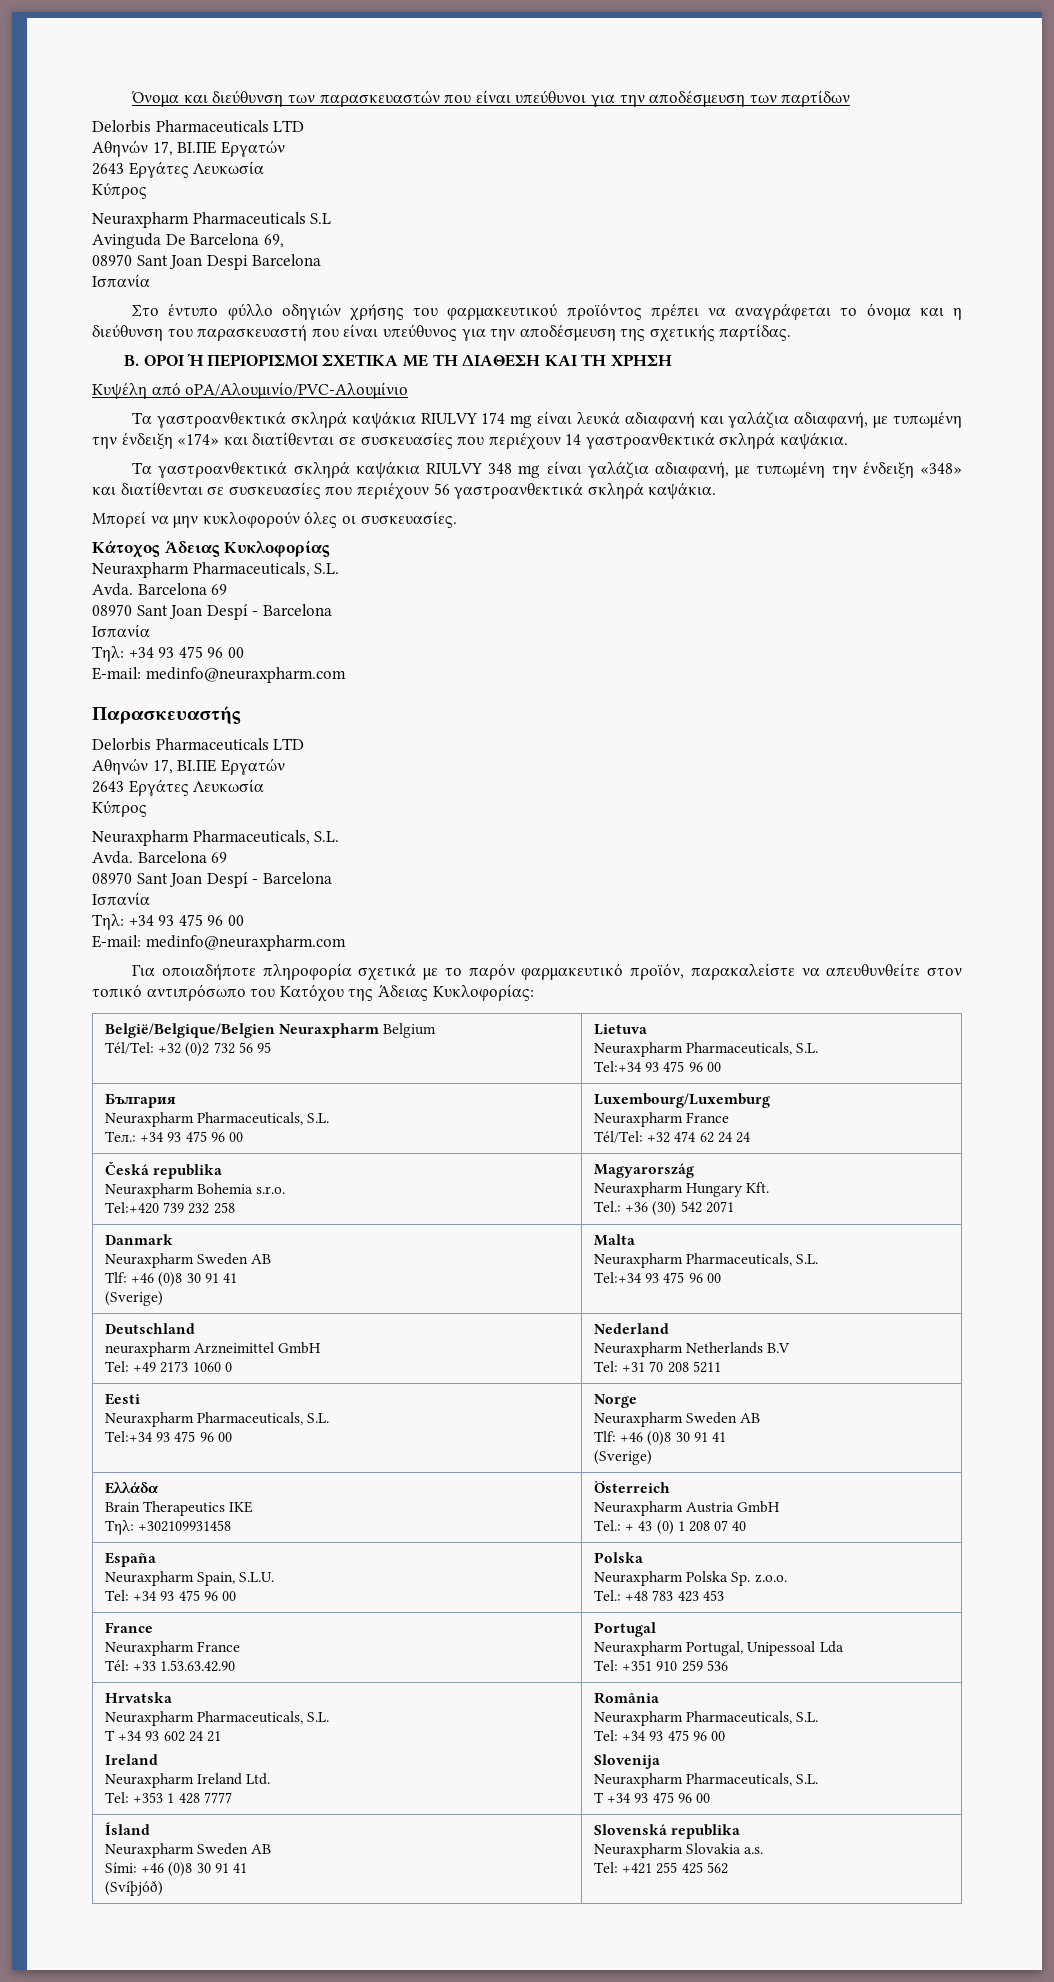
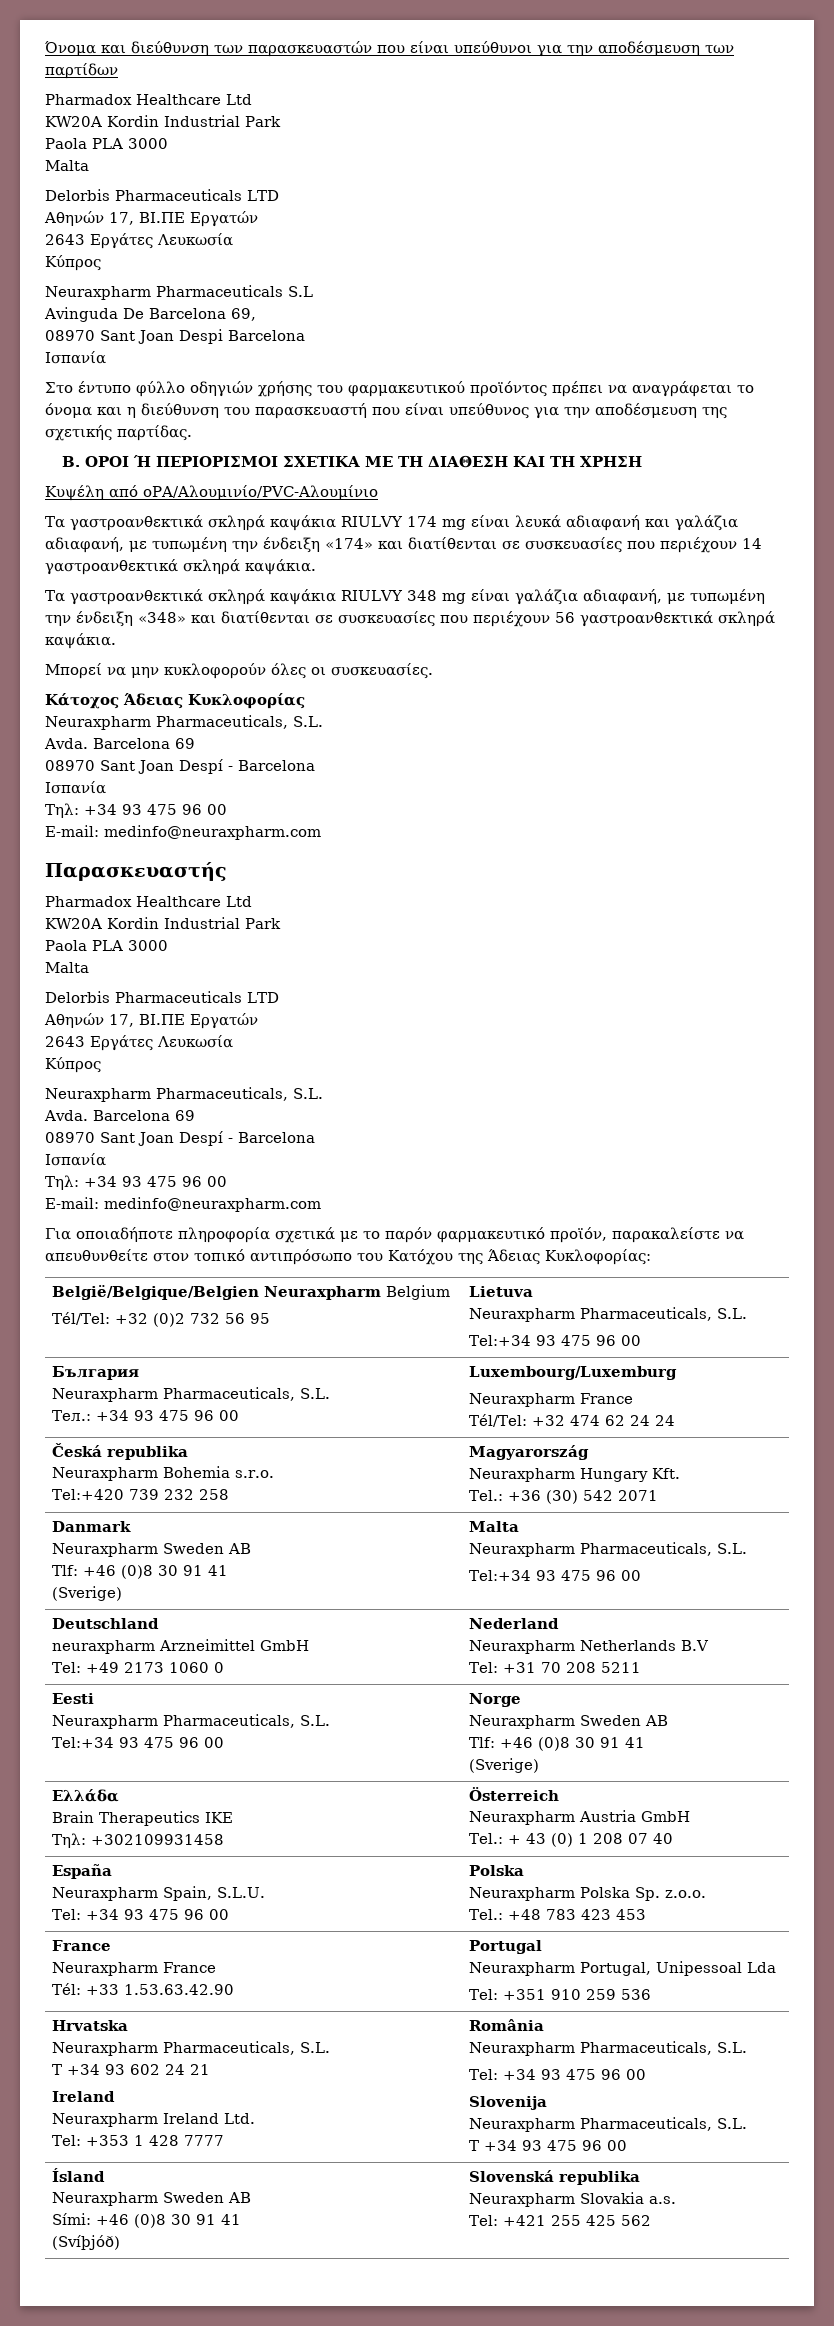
  Όνομα και διεύθυνση των παρασκευαστών που είναι υπεύθυνοι για την αποδέσμευση των παρτίδων
+ Pharmadox Healthcare Ltd
+ KW20A Kordin Industrial Park
+ Paola PLA 3000
+ Malta
  Παρασκευαστής
+ Pharmadox Healthcare Ltd
+ KW20A Kordin Industrial Park
+ Paola PLA 3000
+ Malta

